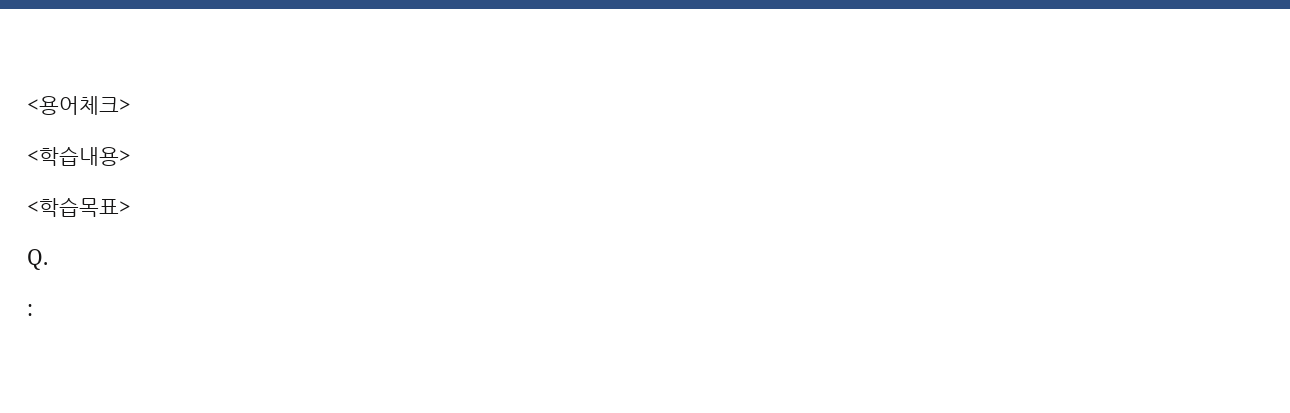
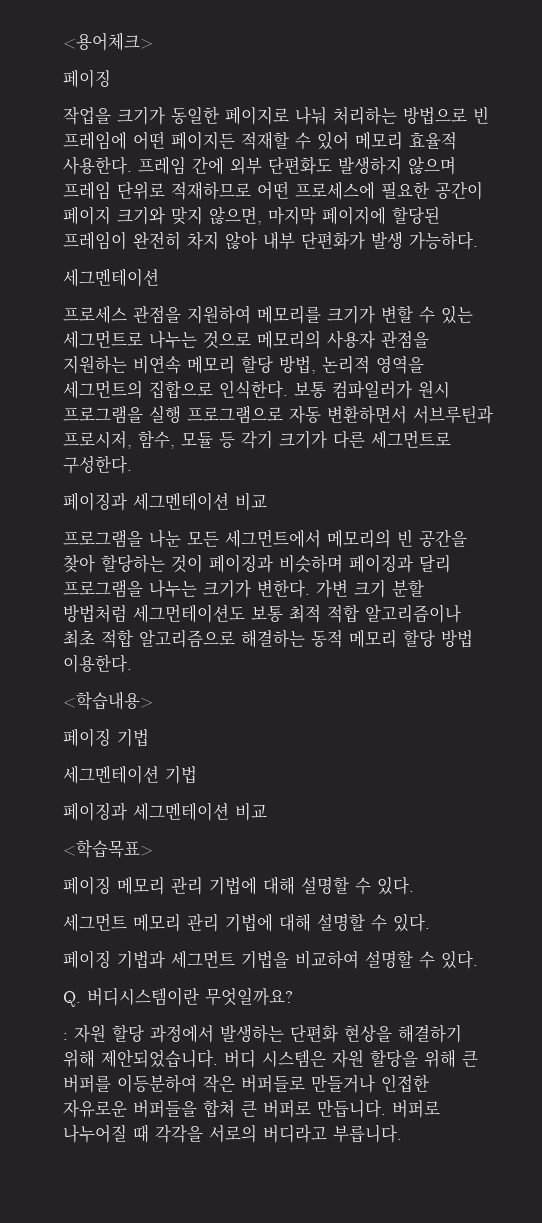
  <용어체크>
+ 페이징
+ 작업을 크기가 동일한 페이지로 나눠 처리하는 방법으로 빈 프레임에 어떤 페이지든 적재할 수 있어 메모리 효율적 사용한다. 프레임 간에 외부 단편화도 발생하지 않으며 프레임 단위로 적재하므로 어떤 프로세스에 필요한 공간이 페이지 크기와 맞지 않으면, 마지막 페이지에 할당된 프레임이 완전히 차지 않아 내부 단편화가 발생 가능하다.
+ 세그멘테이션
+ 프로세스 관점을 지원하여 메모리를 크기가 변할 수 있는 세그먼트로 나누는 것으로 메모리의 사용자 관점을 지원하는 비연속 메모리 할당 방법, 논리적 영역을 세그먼트의 집합으로 인식한다. 보통 컴파일러가 원시 프로그램을 실행 프로그램으로 자동 변환하면서 서브루틴과 프로시저, 함수, 모듈 등 각기 크기가 다른 세그먼트로 구성한다.
+ 페이징과 세그멘테이션 비교
+ 프로그램을 나눈 모든 세그먼트에서 메모리의 빈 공간을 찾아 할당하는 것이 페이징과 비슷하며 페이징과 달리 프로그램을 나누는 크기가 변한다. 가변 크기 분할 방법처럼 세그먼테이션도 보통 최적 적합 알고리즘이나 최초 적합 알고리즘으로 해결하는 동적 메모리 할당 방법 이용한다.
  <학습내용>
+ 페이징 기법
+ 세그멘테이션 기법
+ 페이징과 세그멘테이션 비교
  <학습목표>
+ 페이징 메모리 관리 기법에 대해 설명할 수 있다.
+ 세그먼트 메모리 관리 기법에 대해 설명할 수 있다.
+ 페이징 기법과 세그먼트 기법을 비교하여 설명할 수 있다.
- Q.
+ Q. 버디시스템이란 무엇일까요?
- :
+ : 자원 할당 과정에서 발생하는 단편화 현상을 해결하기 위해 제안되었습니다. 버디 시스템은 자원 할당을 위해 큰 버퍼를 이등분하여 작은 버퍼들로 만들거나 인접한 자유로운 버퍼들을 합쳐 큰 버퍼로 만듭니다. 버퍼로 나누어질 때 각각을 서로의 버디라고 부릅니다.

